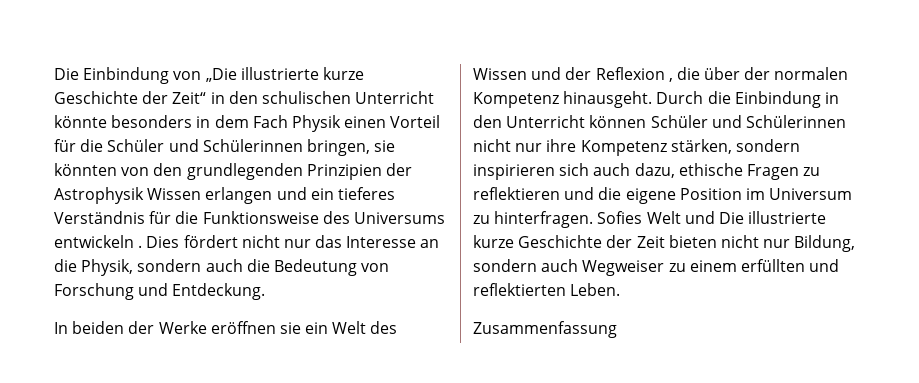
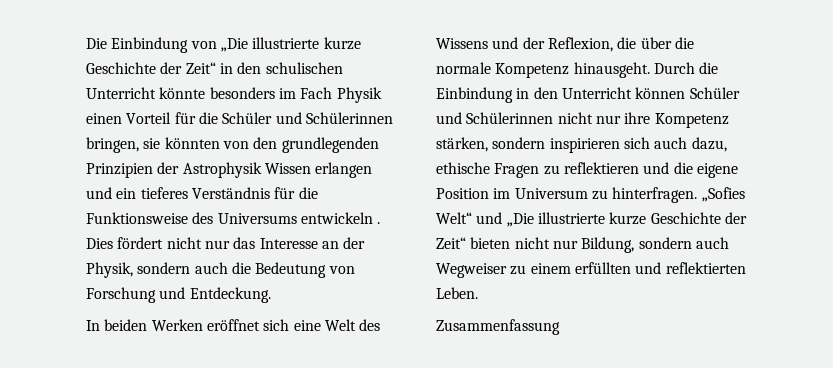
- Die Einbindung von „Die illustrierte kurze Geschichte der Zeit“ in den schulischen Unterricht könnte besonders in dem Fach Physik einen Vorteil für die Schüler und Schülerinnen bringen, sie könnten von den grundlegenden Prinzipien der Astrophysik Wissen erlangen und ein tieferes Verständnis für die Funktionsweise des Universums entwickeln .
+ Die Einbindung von „Die illustrierte kurze Geschichte der Zeit“ in den schulischen Unterricht könnte besonders im Fach Physik einen Vorteil für die Schüler und Schülerinnen bringen, sie könnten von den grundlegenden Prinzipien der Astrophysik Wissen erlangen und ein tieferes Verständnis für die Funktionsweise des Universums entwickeln .
- Dies fördert nicht nur das Interesse an die Physik, sondern auch die Bedeutung von Forschung und Entdeckung.
+ Dies fördert nicht nur das Interesse an der Physik, sondern auch die Bedeutung von Forschung und Entdeckung.
- In beiden der Werke eröffnen sie ein Welt des Wissen und der Reflexion , die über der normalen Kompetenz hinausgeht.
+ In beiden Werken eröffnet sich eine Welt des Wissens und der Reflexion, die über die normale Kompetenz hinausgeht.
- Sofies Welt und Die illustrierte kurze Geschichte der Zeit bieten nicht nur Bildung, sondern auch Wegweiser zu einem erfüllten und reflektierten Leben.
+ „Sofies Welt“ und „Die illustrierte kurze Geschichte der Zeit“ bieten nicht nur Bildung, sondern auch Wegweiser zu einem erfüllten und reflektierten Leben.

